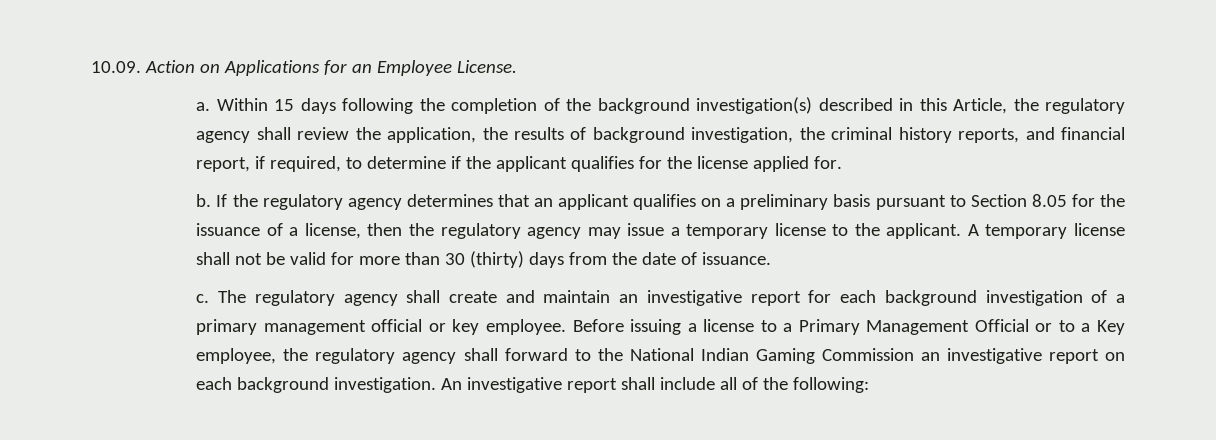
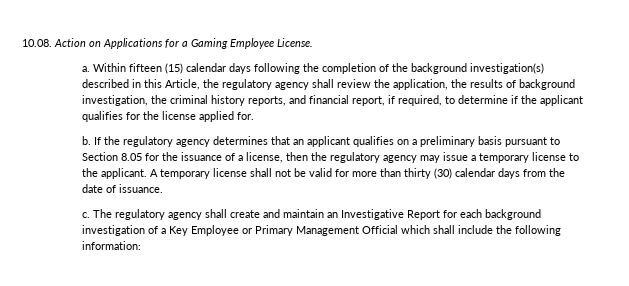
- 10.09. Action on Applications for an Employee License.
+ 10.08. Action on Applications for a Gaming Employee License.
- Within 15 days following the completion of the background investigation(s) described in this Article, the regulatory agency shall review the application, the results of background investigation, the criminal history reports, and financial report, if required, to determine if the applicant qualifies for the license applied for.
+ Within fifteen (15) calendar days following the completion of the background investigation(s) described in this Article, the regulatory agency shall review the application, the results of background investigation, the criminal history reports, and financial report, if required, to determine if the applicant qualifies for the license applied for.
- A temporary license shall not be valid for more than 30 (thirty) days from the date of issuance.
+ A temporary license shall not be valid for more than thirty (30) calendar days from the date of issuance.
- The regulatory agency shall create and maintain an investigative report for each background investigation of a primary management official or key employee. Before issuing a license to a Primary Management Official or to a Key employee, the regulatory agency shall forward to the National Indian Gaming Commission an investigative report on each background investigation. An investigative report shall include all of the following:
+ The regulatory agency shall create and maintain an Investigative Report for each background investigation of a Key Employee or Primary Management Official which shall include the following information:

